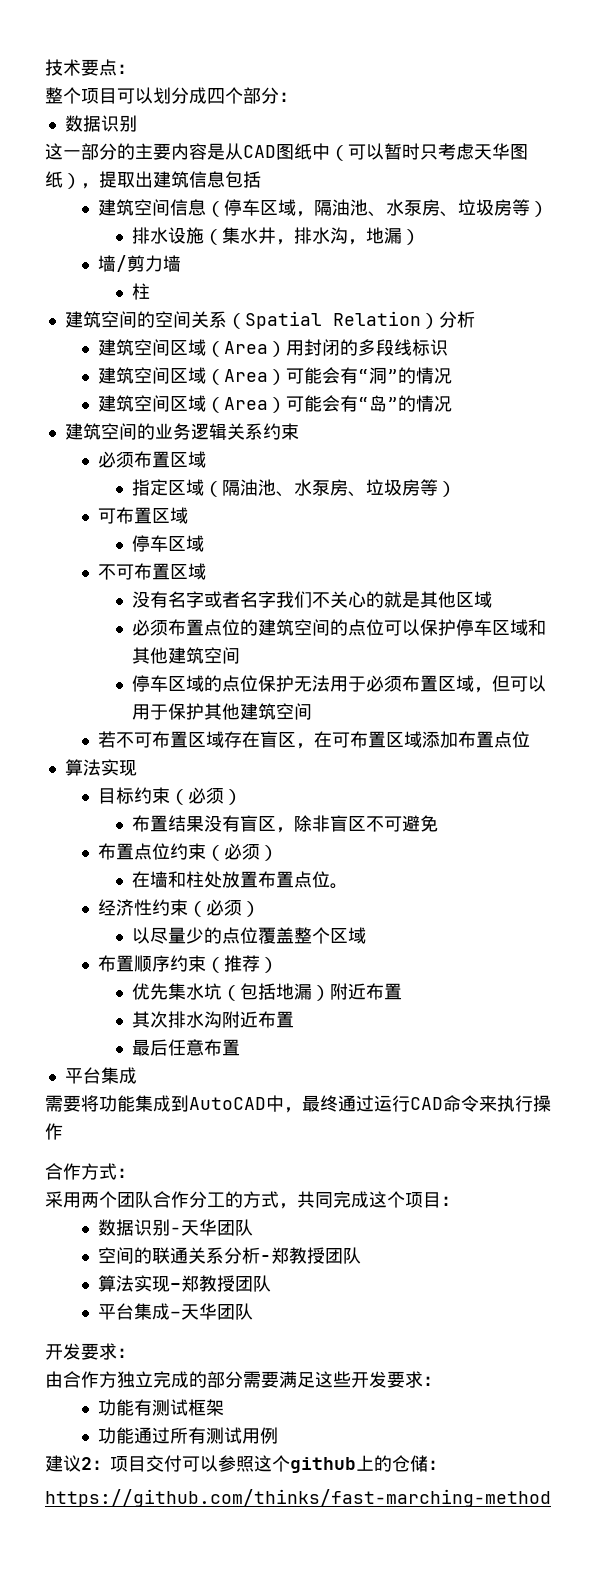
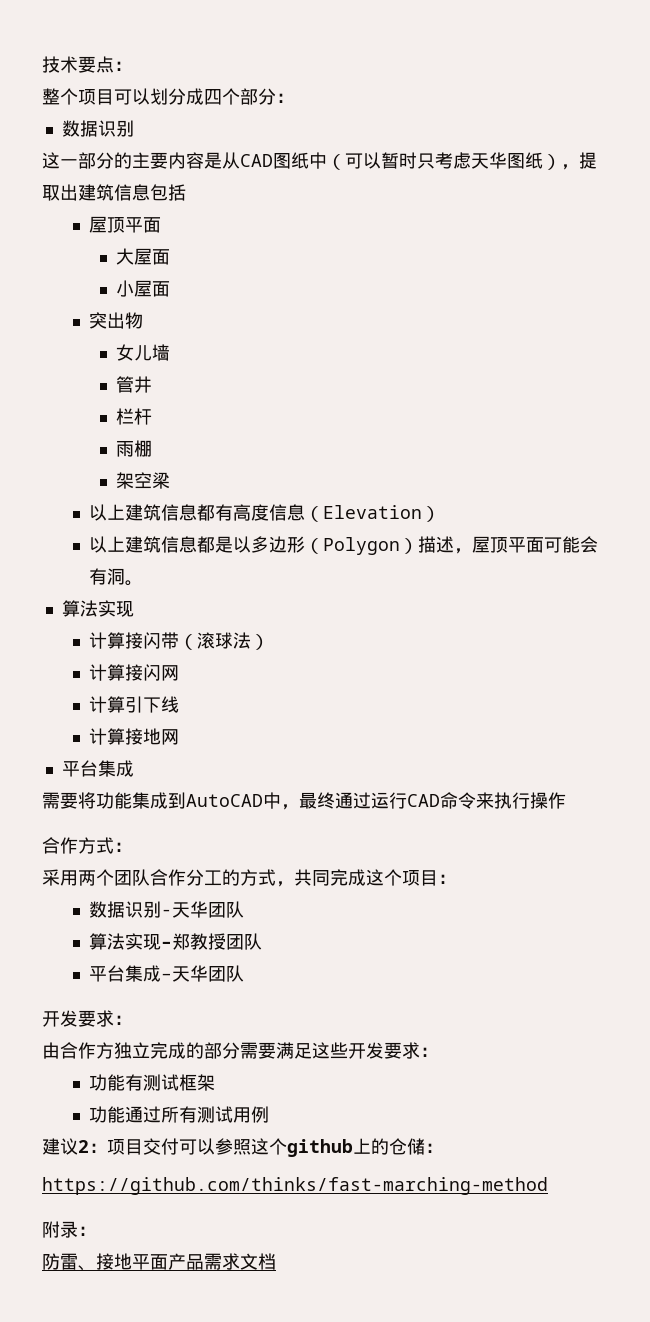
  这一部分的主要内容是从CAD图纸中（可以暂时只考虑天华图纸），提取出建筑信息包括
- 建筑空间信息（停车区域，隔油池、水泵房、垃圾房等）
- 排水设施（集水井，排水沟，地漏）
- 墙/剪力墙
- 柱
- 建筑空间的空间关系（Spatial Relation）分析
- 建筑空间区域（Area）用封闭的多段线标识
- 建筑空间区域（Area）可能会有“洞”的情况
- 建筑空间区域（Area）可能会有“岛”的情况
- 建筑空间的业务逻辑关系约束
- 必须布置区域
- 指定区域（隔油池、水泵房、垃圾房等）
- 可布置区域
- 停车区域
- 不可布置区域
- 没有名字或者名字我们不关心的就是其他区域
- 必须布置点位的建筑空间的点位可以保护停车区域和其他建筑空间
- 停车区域的点位保护无法用于必须布置区域，但可以用于保护其他建筑空间
- 若不可布置区域存在盲区，在可布置区域添加布置点位
+ 屋顶平面
+ 大屋面
+ 小屋面
+ 突出物
+ 女儿墙
+ 管井
+ 栏杆
+ 雨棚
+ 架空梁
+ 以上建筑信息都有高度信息（Elevation）
+ 以上建筑信息都是以多边形（Polygon）描述，屋顶平面可能会有洞。
  算法实现
- 目标约束（必须）
- 布置结果没有盲区，除非盲区不可避免
- 布置点位约束（必须）
- 在墙和柱处放置布置点位。
- 经济性约束（必须）
- 以尽量少的点位覆盖整个区域
- 布置顺序约束（推荐）
- 优先集水坑（包括地漏）附近布置
- 其次排水沟附近布置
- 最后任意布置
+ 计算接闪带（滚球法）
+ 计算接闪网
+ 计算引下线
+ 计算接地网
- 空间的联通关系分析-郑教授团队
+ 附录：
+ 防雷、接地平面产品需求文档

